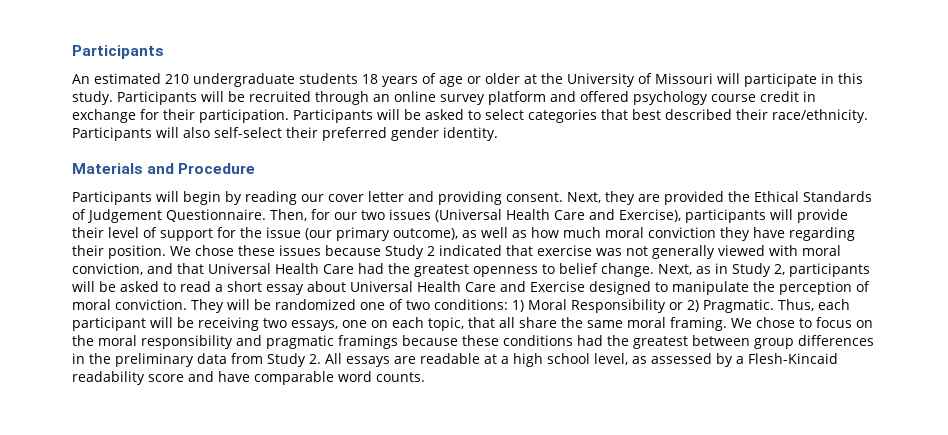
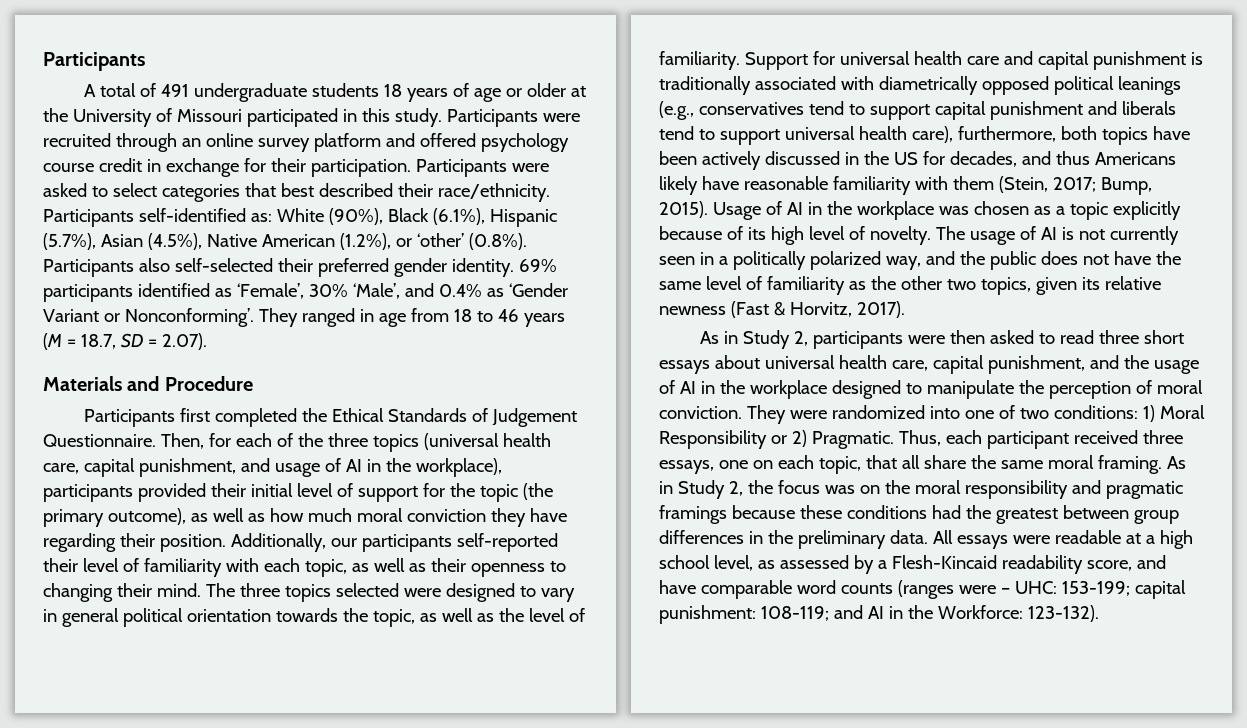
- An estimated 210 undergraduate students 18 years of age or older at the University of Missouri will participate in this study.
+ A total of 491 undergraduate students 18 years of age or older at the University of Missouri participated in this study.
- Participants will be recruited through an online survey platform and offered psychology course credit in exchange for their participation.
+ Participants were recruited through an online survey platform and offered psychology course credit in exchange for their participation.
- Participants will be asked to select categories that best described their race/ethnicity.
+ Participants were asked to select categories that best described their race/ethnicity.
- Participants will also self-select their preferred gender identity.
+ Participants self-identified as: White (90%), Black (6.1%), Hispanic (5.7%), Asian (4.5%), Native American (1.2%), or ‘other’ (0.8%). Participants also self-selected their preferred gender identity. 69% participants identified as ‘Female’, 30% ‘Male’, and 0.4% as ‘Gender Variant or Nonconforming’. They ranged in age from 18 to 46 years (M = 18.7, SD = 2.07).
  Materials and Procedure
- Participants will begin by reading our cover letter and providing consent. Next, they are provided the Ethical Standards of Judgement Questionnaire.
+ Participants first completed the Ethical Standards of Judgement Questionnaire.
- Then, for our two issues (Universal Health Care and Exercise), participants will provide their level of support for the issue (our primary outcome), as well as how much moral conviction they have regarding their position.
+ Then, for each of the three topics (universal health care, capital punishment, and usage of AI in the workplace), participants provided their initial level of support for the topic (the primary outcome), as well as how much moral conviction they have regarding their position.
- We chose these issues because Study 2 indicated that exercise was not generally viewed with moral conviction, and that Universal Health Care had the greatest openness to belief change. Next, as in Study 2, participants will be asked to read a short essay about Universal Health Care and Exercise designed to manipulate the perception of moral conviction.
+ Additionally, our participants self-reported their level of familiarity with each topic, as well as their openness to changing their mind. The three topics selected were designed to vary in general political orientation towards the topic, as well as the level of familiarity. Support for universal health care and capital punishment is traditionally associated with diametrically opposed political leanings (e.g., conservatives tend to support capital punishment and liberals tend to support universal health care), furthermore, both topics have been actively discussed in the US for decades, and thus Americans likely have reasonable familiarity with them (Stein, 2017; Bump, 2015). Usage of AI in the workplace was chosen as a topic explicitly because of its high level of novelty. The usage of AI is not currently seen in a politically polarized way, and the public does not have the same level of familiarity as the other two topics, given its relative newness (Fast & Horvitz, 2017).
+ As in Study 2, participants were then asked to read three short essays about universal health care, capital punishment, and the usage of AI in the workplace designed to manipulate the perception of moral conviction.
- They will be randomized one of two conditions: 1) Moral Responsibility or 2) Pragmatic.
+ They were randomized into one of two conditions: 1) Moral Responsibility or 2) Pragmatic.
- Thus, each participant will be receiving two essays, one on each topic, that all share the same moral framing.
+ Thus, each participant received three essays, one on each topic, that all share the same moral framing.
- We chose to focus on the moral responsibility and pragmatic framings because these conditions had the greatest between group differences in the preliminary data from Study 2. All essays are readable at a high school level, as assessed by a Flesh-Kincaid readability score and have comparable word counts.
+ As in Study 2, the focus was on the moral responsibility and pragmatic framings because these conditions had the greatest between group differences in the preliminary data. All essays were readable at a high school level, as assessed by a Flesh-Kincaid readability score, and have comparable word counts (ranges were – UHC: 153-199; capital punishment: 108-119; and AI in the Workforce: 123-132).

